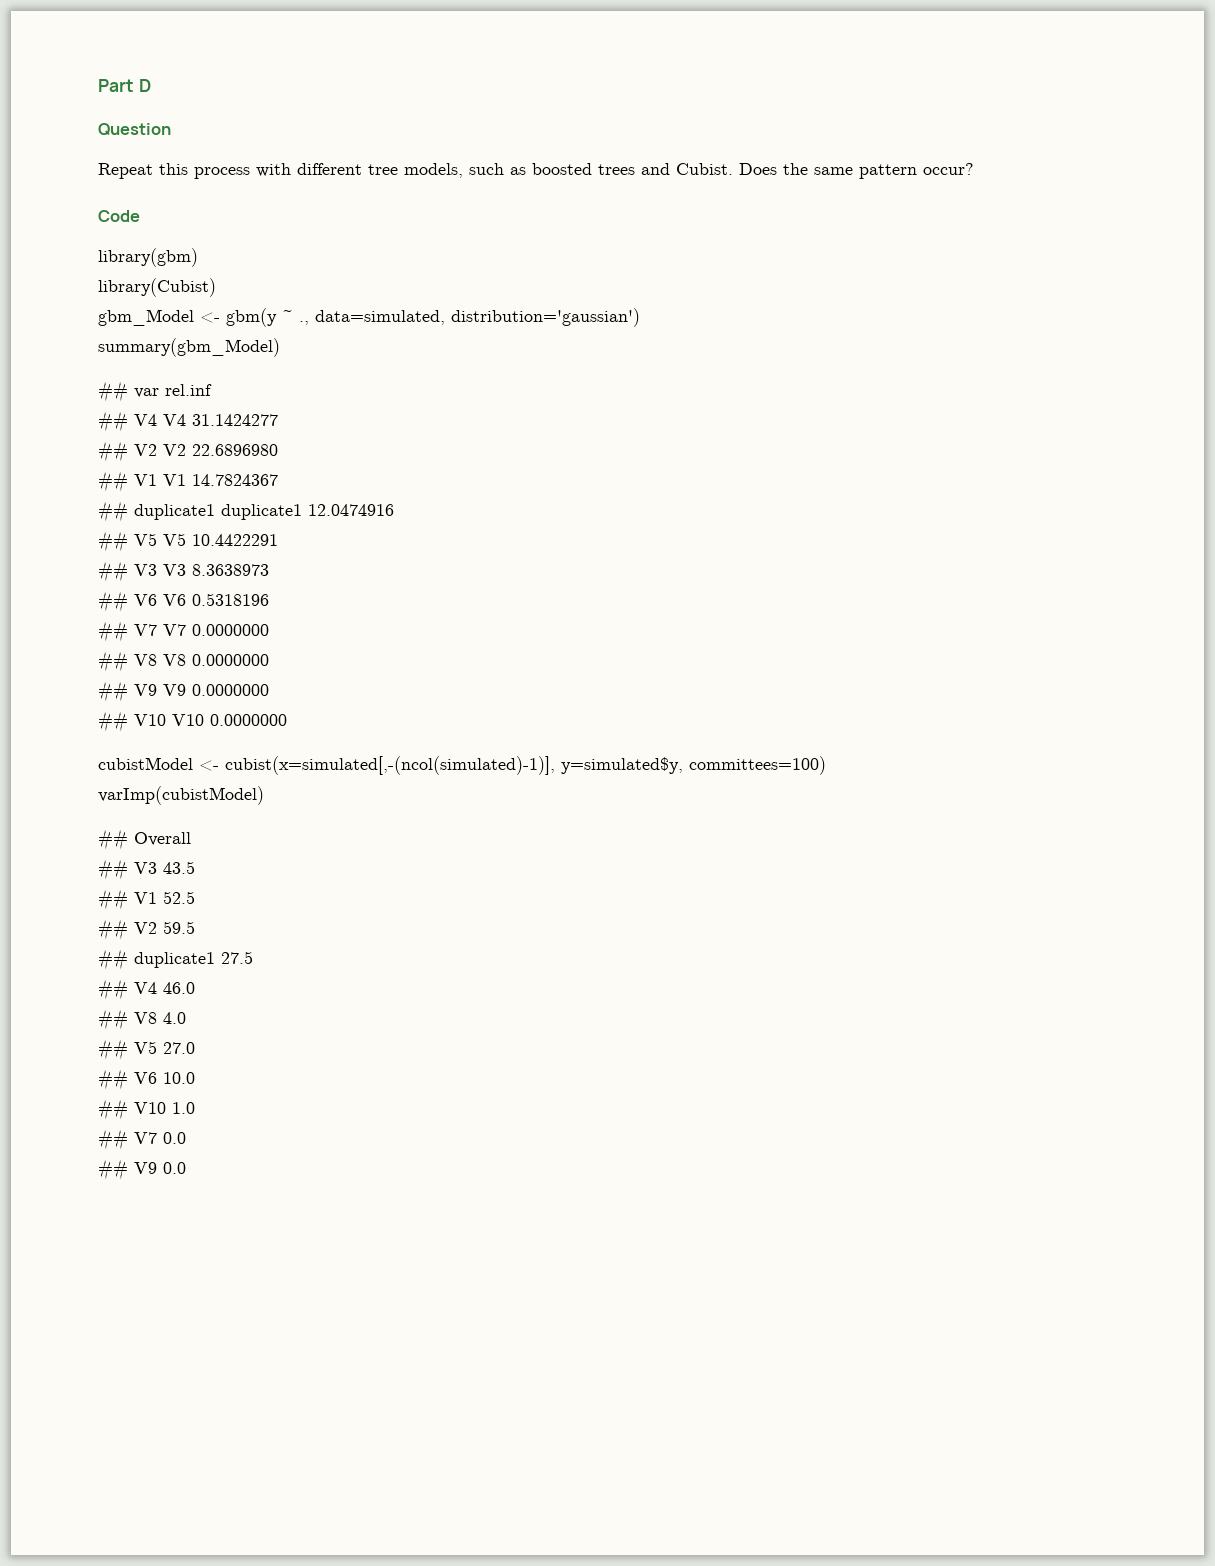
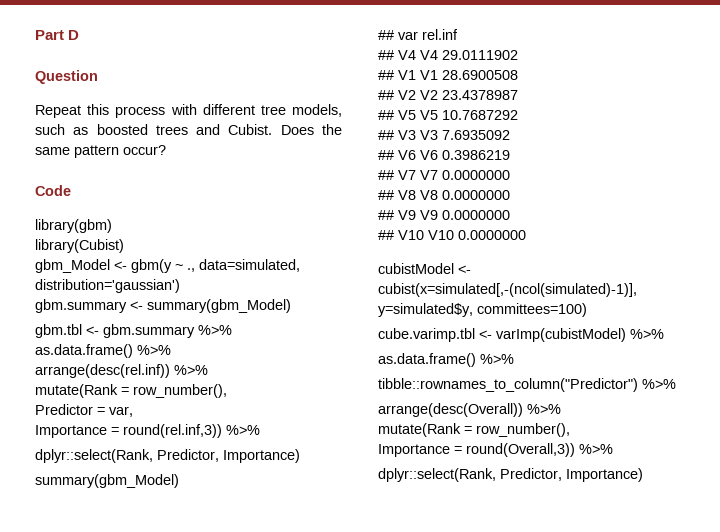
+ gbm.summary <- summary(gbm_Model)
+ gbm.tbl <- gbm.summary %>%
+ as.data.frame() %>%
+ arrange(desc(rel.inf)) %>%
+ mutate(Rank = row_number(),
+ Predictor = var,
+ Importance = round(rel.inf,3)) %>%
+ dplyr::select(Rank, Predictor, Importance)
- ## V4 V4 31.1424277
- ## V2 V2 22.6896980
- ## V1 V1 14.7824367
- ## duplicate1 duplicate1 12.0474916
+ ## V4 V4 29.0111902
+ ## V1 V1 28.6900508
+ ## V2 V2 23.4378987
- ## V5 V5 10.4422291
+ ## V5 V5 10.7687292
- ## V3 V3 8.3638973
+ ## V3 V3 7.6935092
- ## V6 V6 0.5318196
+ ## V6 V6 0.3986219
- varImp(cubistModel)
- ## Overall
- ## V3 43.5
- ## V1 52.5
- ## V2 59.5
- ## duplicate1 27.5
- ## V4 46.0
- ## V8 4.0
- ## V5 27.0
- ## V6 10.0
- ## V10 1.0
- ## V7 0.0
- ## V9 0.0
+ cube.varimp.tbl <- varImp(cubistModel) %>%
+ as.data.frame() %>%
+ tibble::rownames_to_column("Predictor") %>%
+ arrange(desc(Overall)) %>%
+ mutate(Rank = row_number(),
+ Importance = round(Overall,3)) %>%
+ dplyr::select(Rank, Predictor, Importance)

